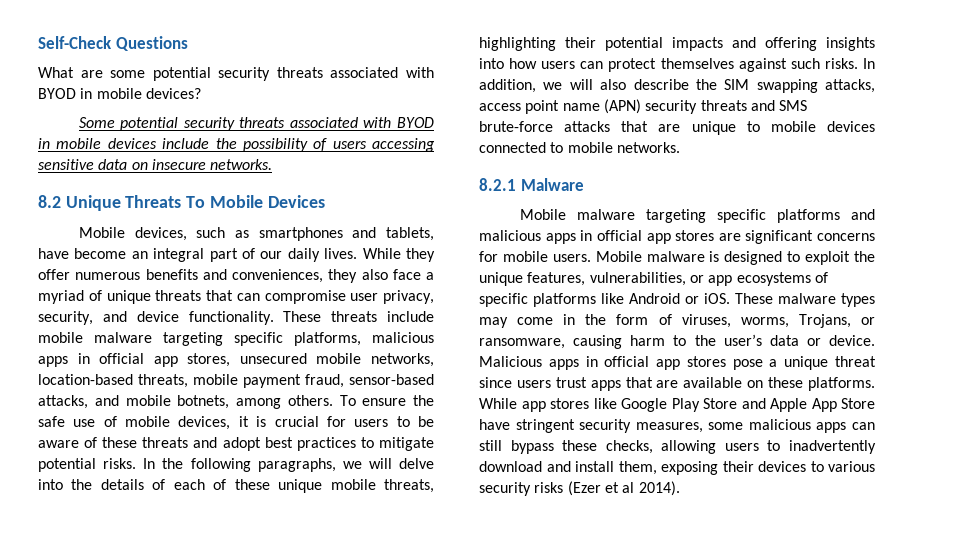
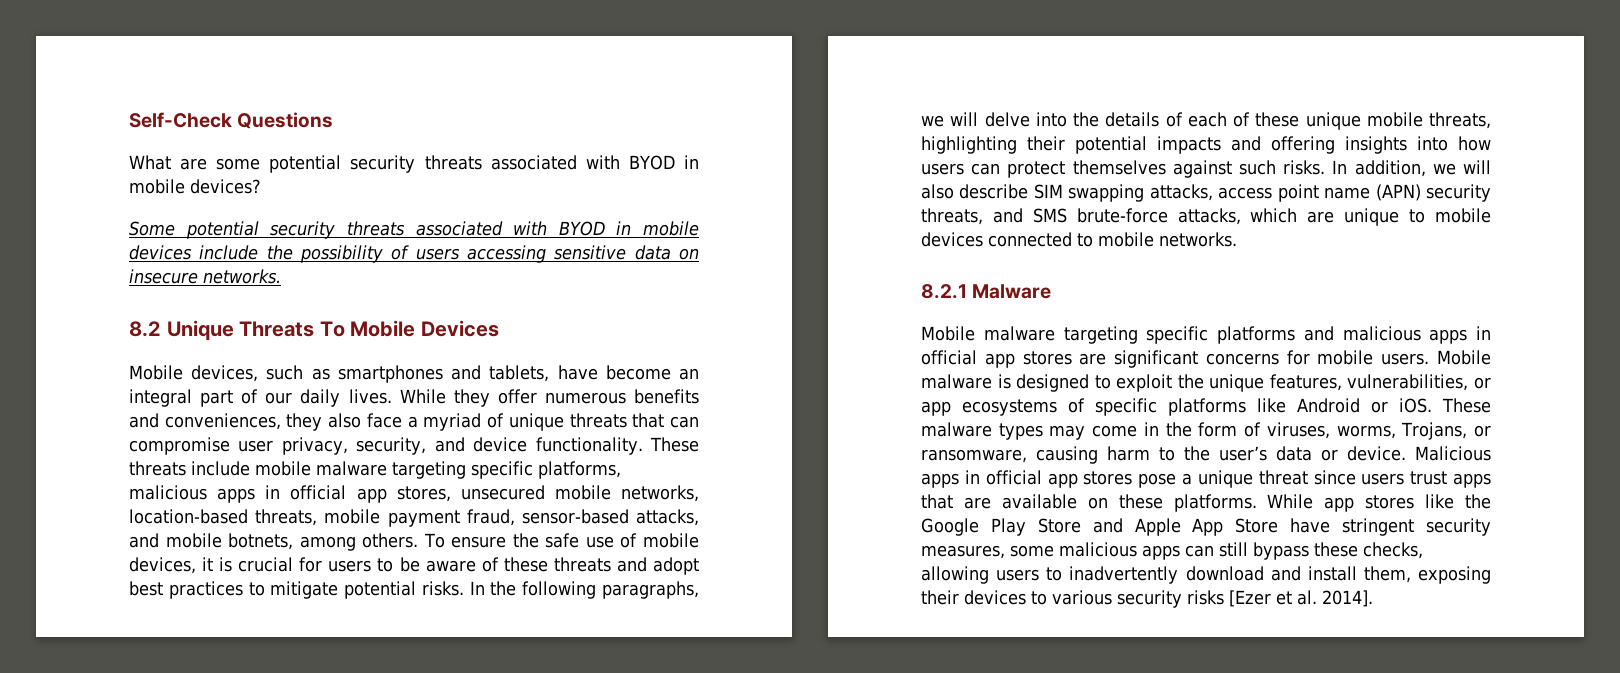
- In addition, we will also describe the SIM swapping attacks, access point name (APN) security threats and SMS brute-force attacks that are unique to mobile devices connected to mobile networks.
+ In addition, we will also describe SIM swapping attacks, access point name (APN) security threats, and SMS brute-force attacks, which are unique to mobile devices connected to mobile networks.
- While app stores like Google Play Store and Apple App Store have stringent security measures, some malicious apps can still bypass these checks, allowing users to inadvertently download and install them, exposing their devices to various security risks (Ezer et al 2014).
+ While app stores like the Google Play Store and Apple App Store have stringent security measures, some malicious apps can still bypass these checks, allowing users to inadvertently download and install them, exposing their devices to various security risks [Ezer et al. 2014].

